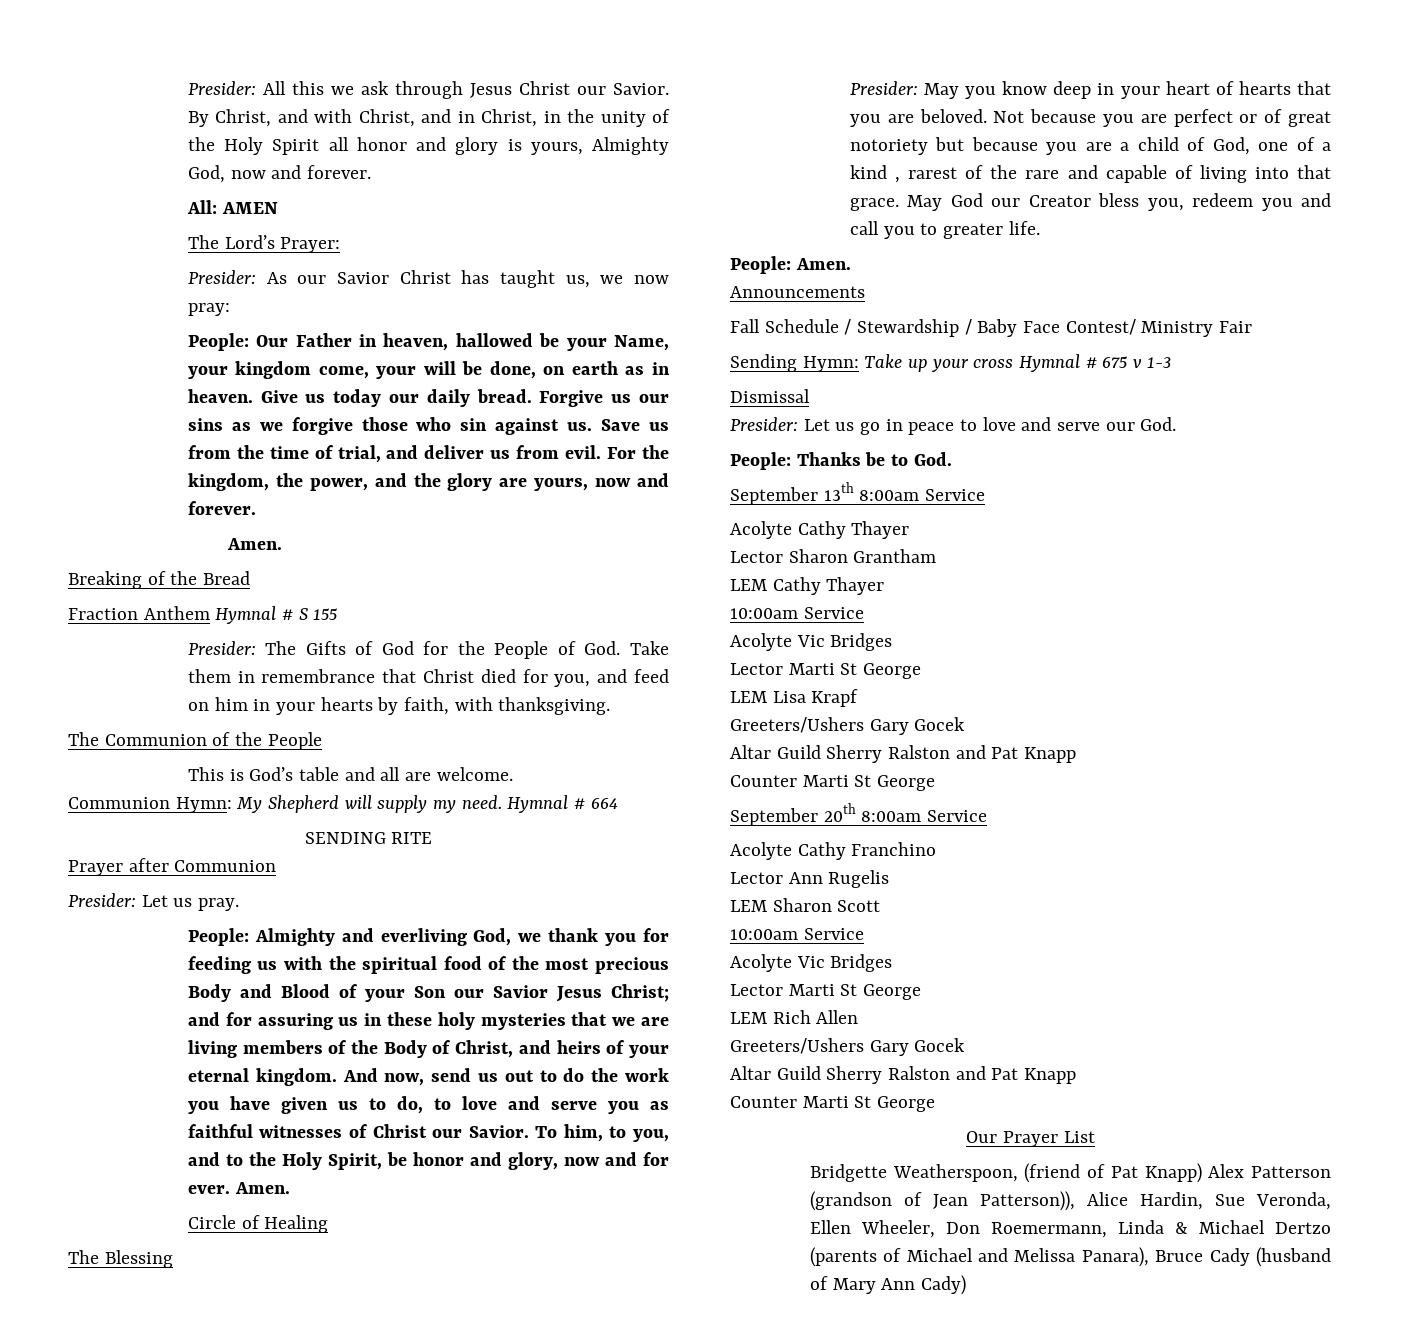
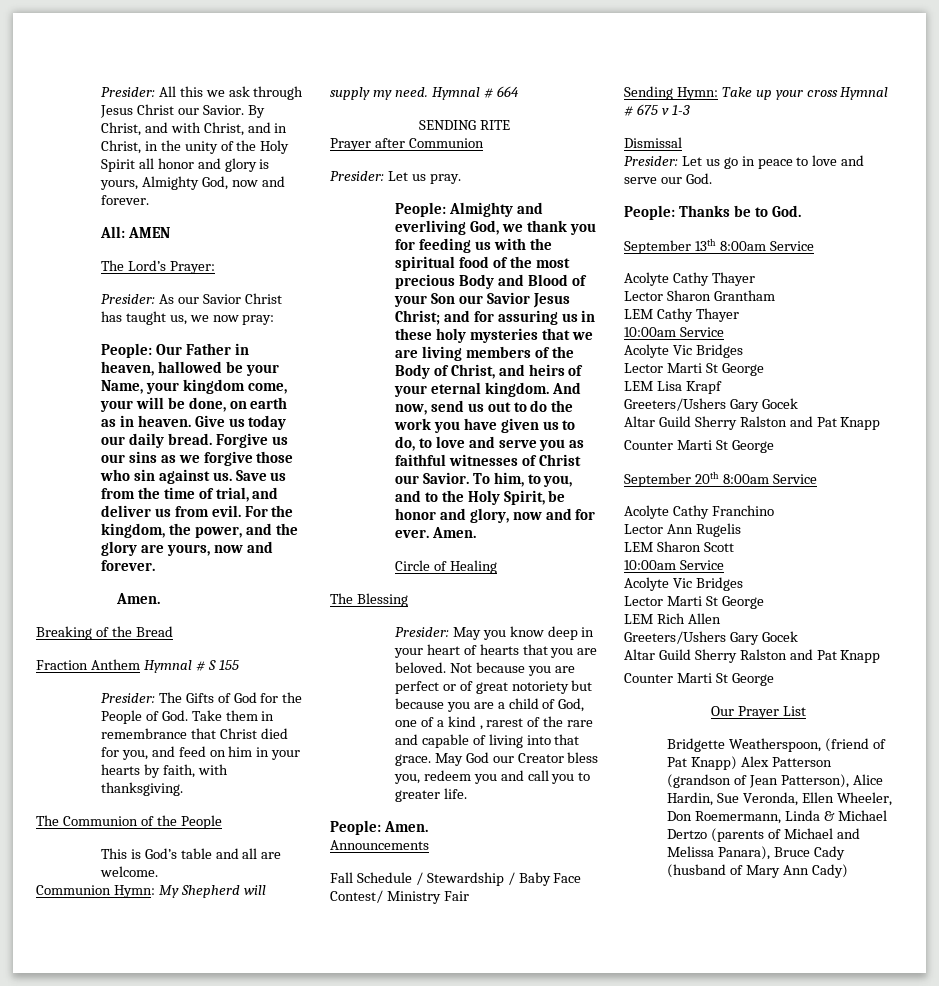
- Bridgette Weatherspoon, (friend of Pat Knapp) Alex Patterson (grandson of Jean Patterson)), Alice Hardin, Sue Veronda, Ellen Wheeler, Don Roemermann, Linda & Michael Dertzo (parents of Michael and Melissa Panara), Bruce Cady (husband of Mary Ann Cady)
+ Bridgette Weatherspoon, (friend of Pat Knapp) Alex Patterson (grandson of Jean Patterson), Alice Hardin, Sue Veronda, Ellen Wheeler, Don Roemermann, Linda & Michael Dertzo (parents of Michael and Melissa Panara), Bruce Cady (husband of Mary Ann Cady)

